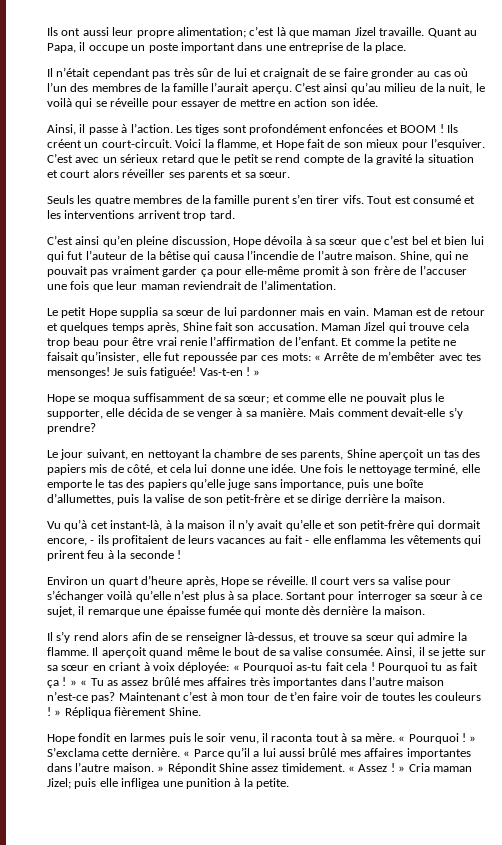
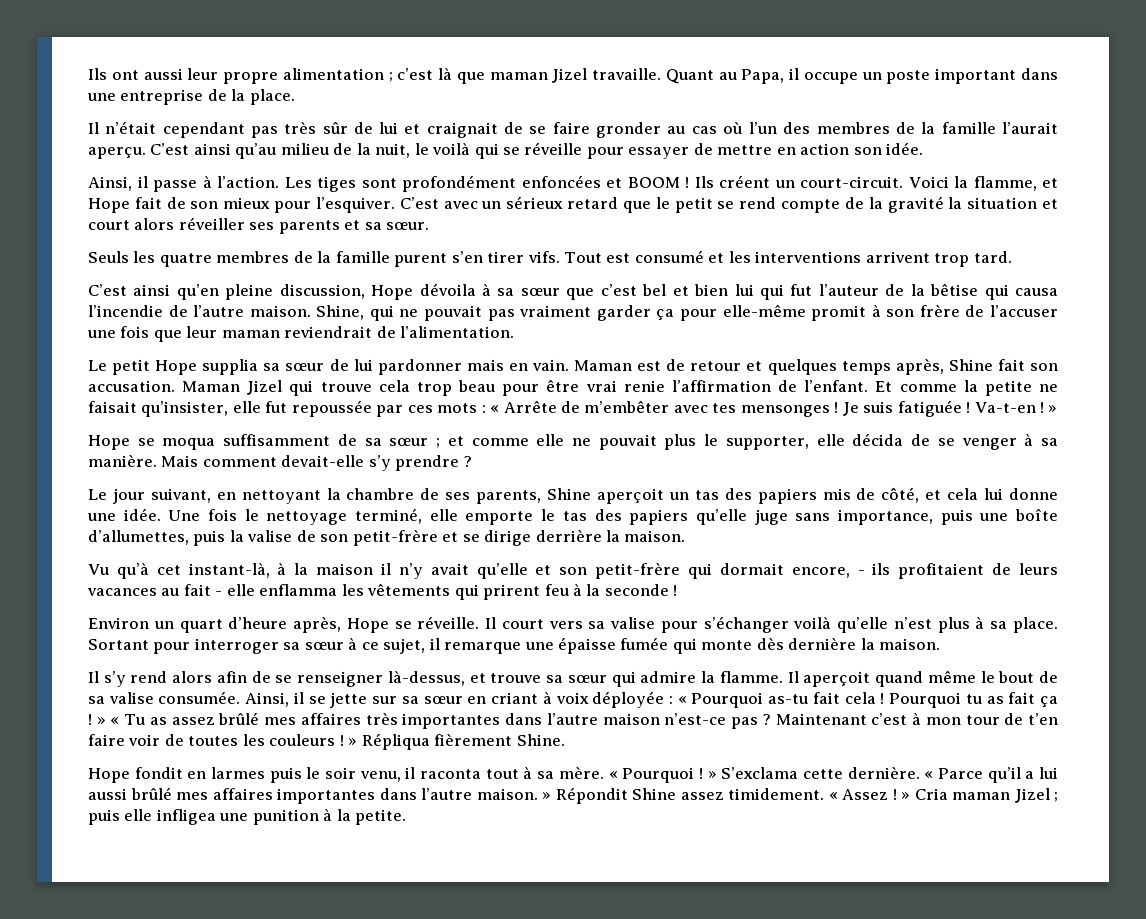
- Ils ont aussi leur propre alimentation; c’est là que maman Jizel travaille.
+ Ils ont aussi leur propre alimentation ; c’est là que maman Jizel travaille.
- Et comme la petite ne faisait qu’insister, elle fut repoussée par ces mots: « Arrête de m’embêter avec tes mensonges! Je suis fatiguée! Vas-t-en ! »
+ Et comme la petite ne faisait qu’insister, elle fut repoussée par ces mots : « Arrête de m’embêter avec tes mensonges ! Je suis fatiguée ! Va-t-en ! »
- Hope se moqua suffisamment de sa sœur; et comme elle ne pouvait plus le supporter, elle décida de se venger à sa manière.
+ Hope se moqua suffisamment de sa sœur ; et comme elle ne pouvait plus le supporter, elle décida de se venger à sa manière.
- Mais comment devait-elle s’y prendre?
+ Mais comment devait-elle s’y prendre ?
- Ainsi, il se jette sur sa sœur en criant à voix déployée: « Pourquoi as-tu fait cela !
+ Ainsi, il se jette sur sa sœur en criant à voix déployée : « Pourquoi as-tu fait cela !
- Pourquoi tu as fait ça ! » « Tu as assez brûlé mes affaires très importantes dans l’autre maison n’est-ce pas?
+ Pourquoi tu as fait ça ! » « Tu as assez brûlé mes affaires très importantes dans l’autre maison n’est-ce pas ?
- « Assez ! » Cria maman Jizel; puis elle infligea une punition à la petite.
+ « Assez ! » Cria maman Jizel ; puis elle infligea une punition à la petite.

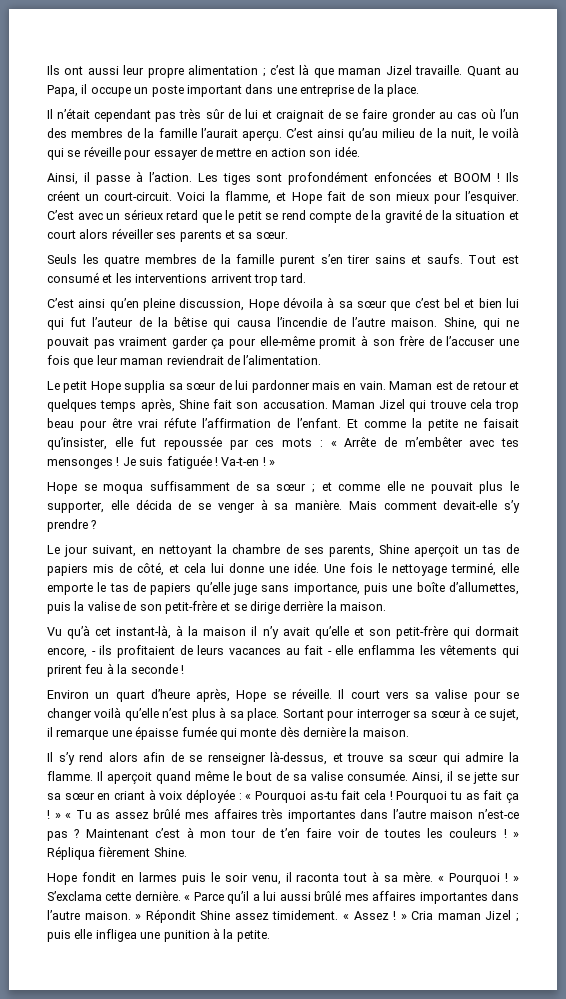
- C’est avec un sérieux retard que le petit se rend compte de la gravité la situation et court alors réveiller ses parents et sa sœur.
+ C’est avec un sérieux retard que le petit se rend compte de la gravité de la situation et court alors réveiller ses parents et sa sœur.
- Seuls les quatre membres de la famille purent s’en tirer vifs.
+ Seuls les quatre membres de la famille purent s’en tirer sains et saufs.
- Maman Jizel qui trouve cela trop beau pour être vrai renie l’affirmation de l’enfant.
+ Maman Jizel qui trouve cela trop beau pour être vrai réfute l’affirmation de l’enfant.
- Le jour suivant, en nettoyant la chambre de ses parents, Shine aperçoit un tas des papiers mis de côté, et cela lui donne une idée.
+ Le jour suivant, en nettoyant la chambre de ses parents, Shine aperçoit un tas de papiers mis de côté, et cela lui donne une idée.
- Une fois le nettoyage terminé, elle emporte le tas des papiers qu’elle juge sans importance, puis une boîte d’allumettes, puis la valise de son petit-frère et se dirige derrière la maison.
+ Une fois le nettoyage terminé, elle emporte le tas de papiers qu’elle juge sans importance, puis une boîte d’allumettes, puis la valise de son petit-frère et se dirige derrière la maison.
- Il court vers sa valise pour s’échanger voilà qu’elle n’est plus à sa place.
+ Il court vers sa valise pour se changer voilà qu’elle n’est plus à sa place.

